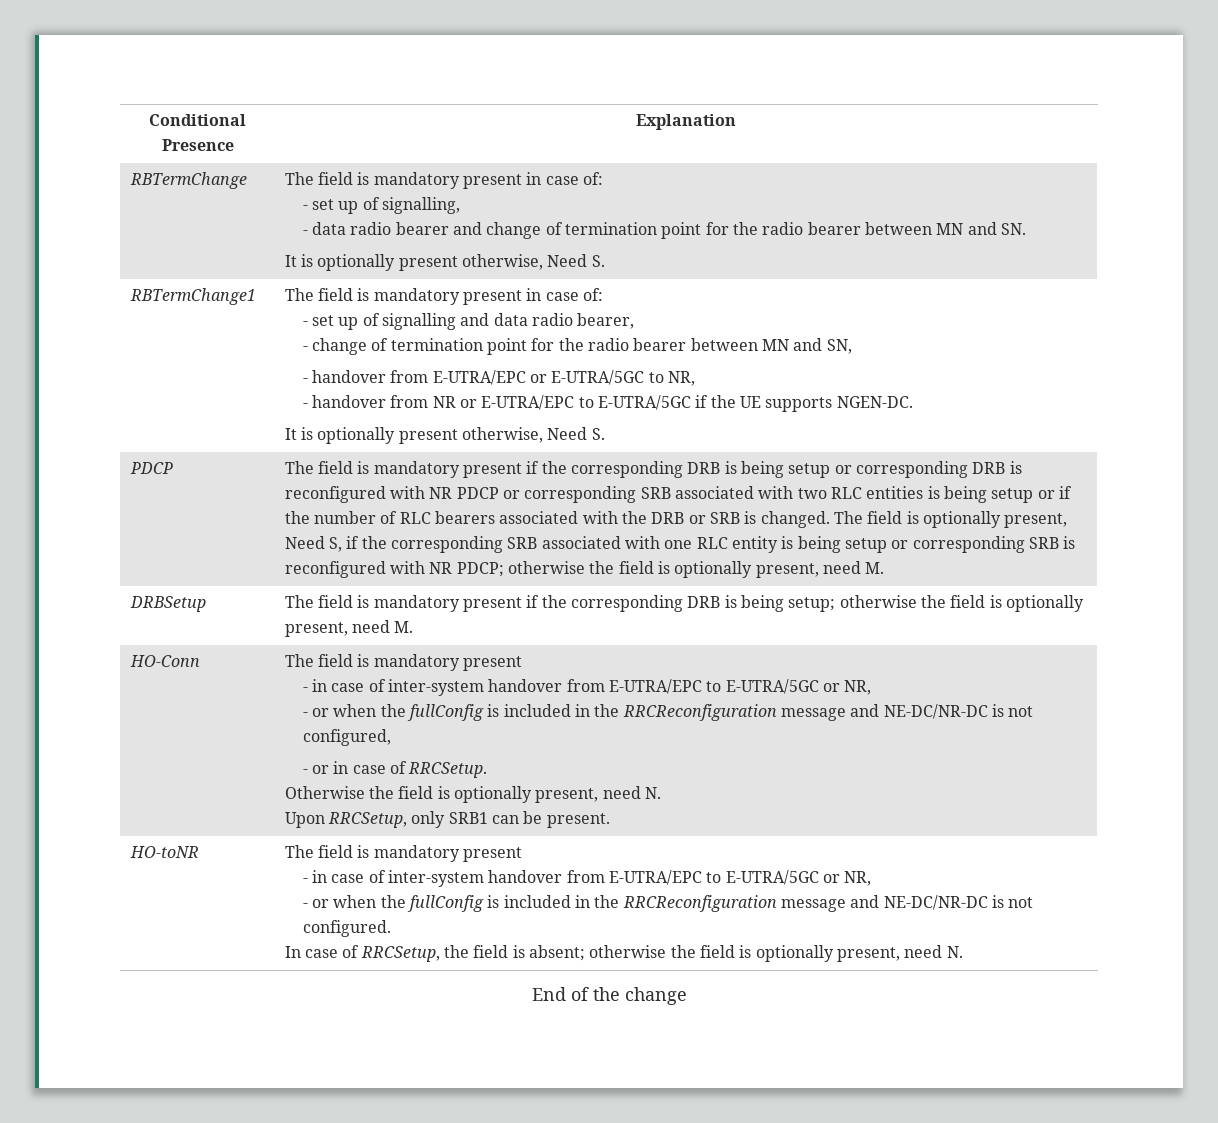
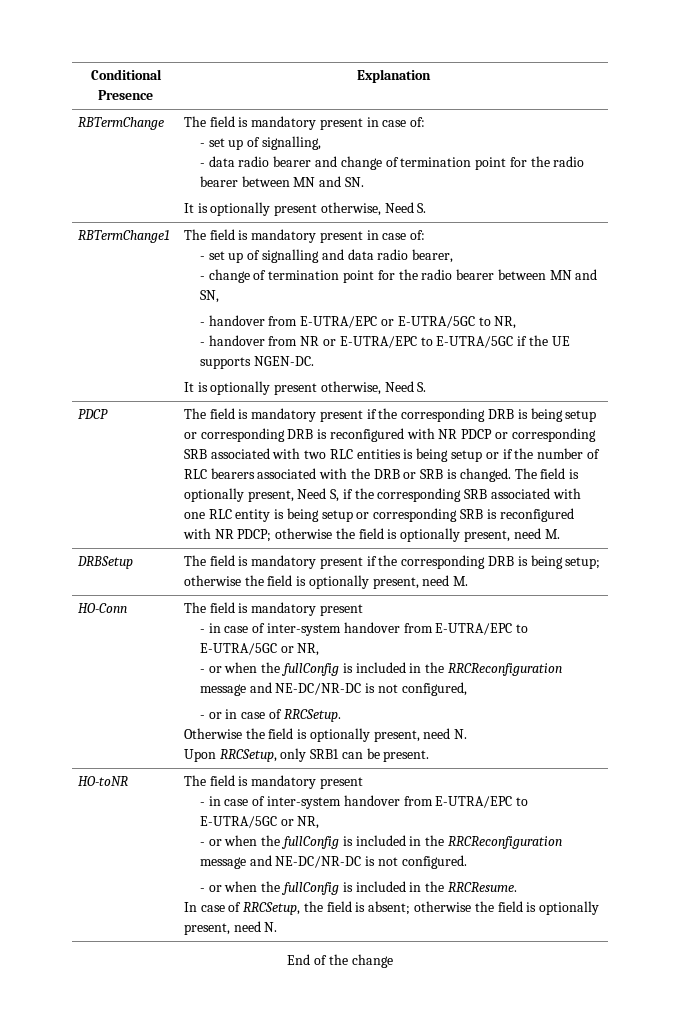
+ - or when the fullConfig is included in the RRCResume.

